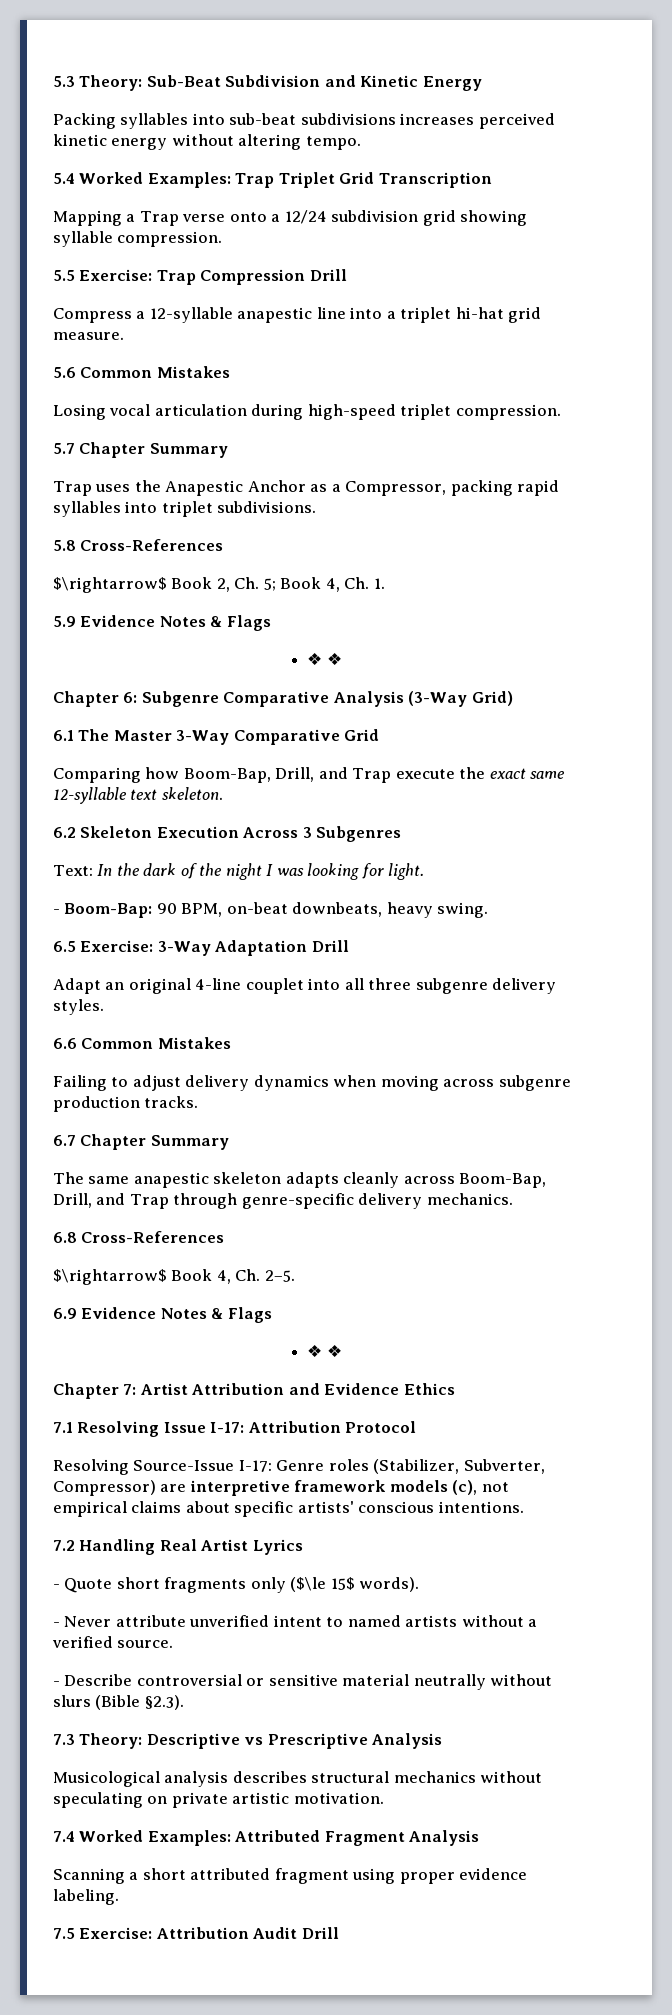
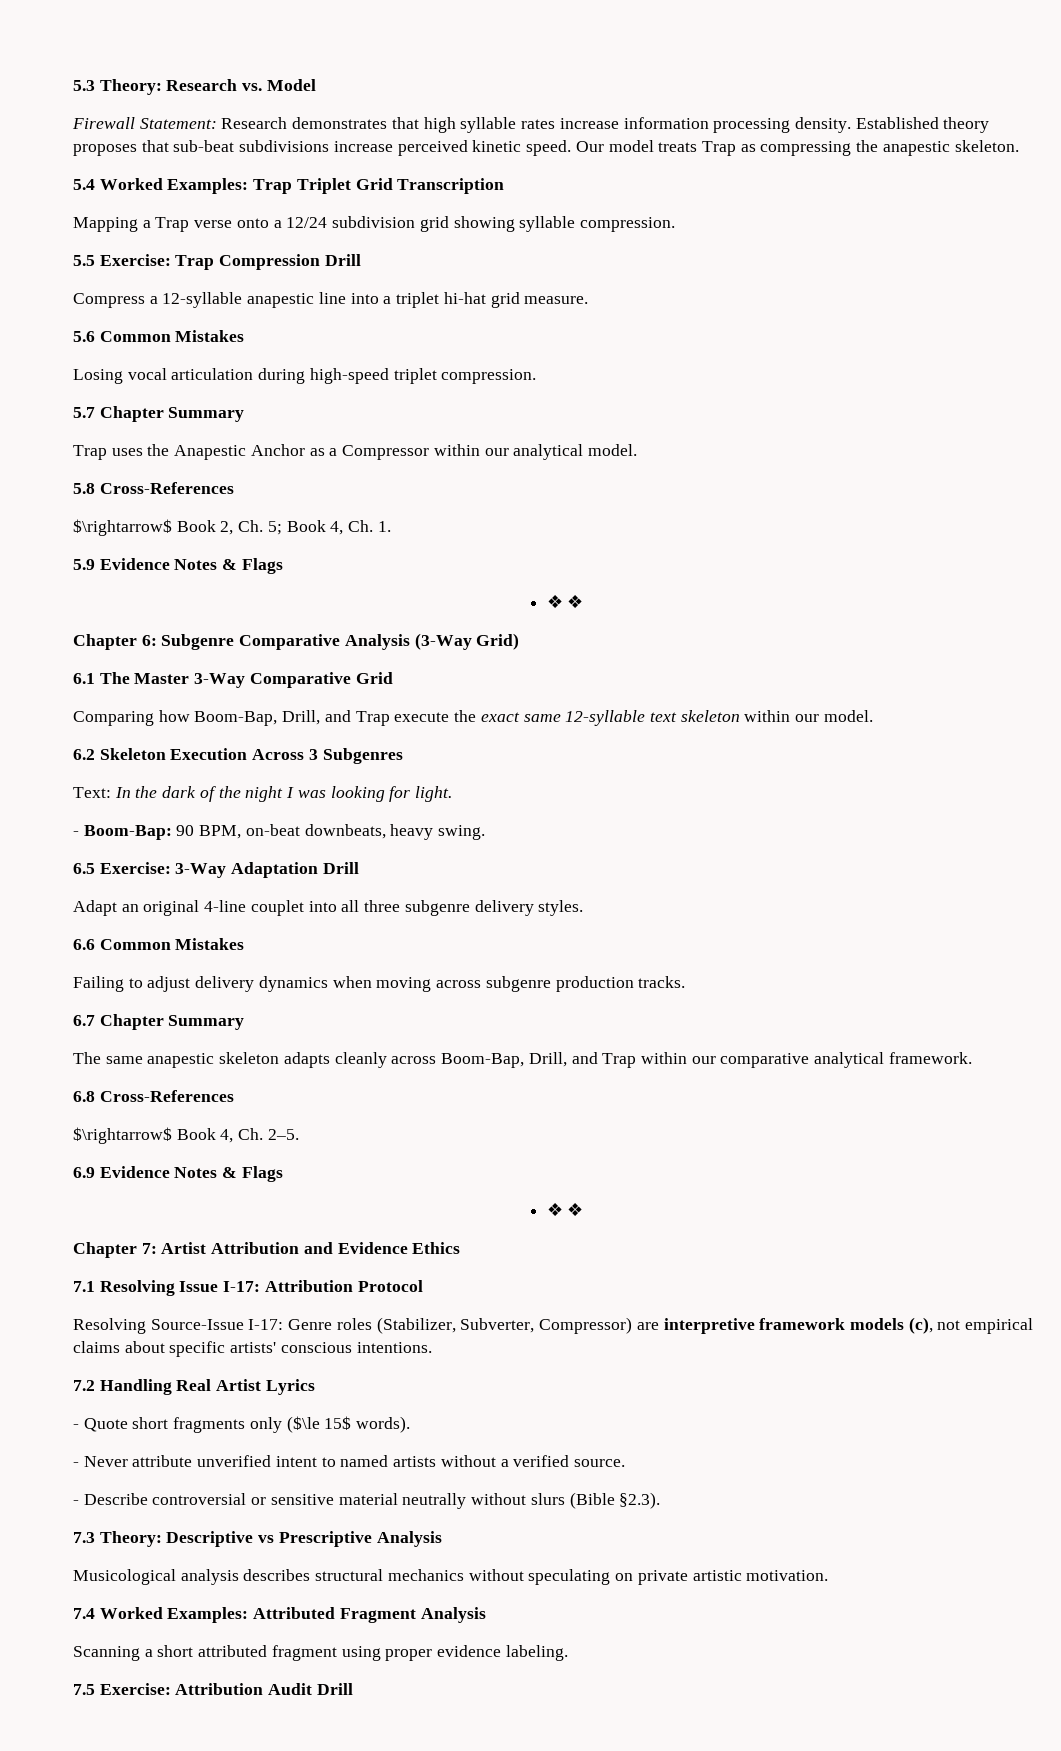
- 5.3 Theory: Sub-Beat Subdivision and Kinetic Energy
- Packing syllables into sub-beat subdivisions increases perceived kinetic energy without altering tempo.
+ 5.3 Theory: Research vs. Model
+ Firewall Statement: Research demonstrates that high syllable rates increase information processing density. Established theory proposes that sub-beat subdivisions increase perceived kinetic speed. Our model treats Trap as compressing the anapestic skeleton.
- Trap uses the Anapestic Anchor as a Compressor, packing rapid syllables into triplet subdivisions.
+ Trap uses the Anapestic Anchor as a Compressor within our analytical model.
- Comparing how Boom-Bap, Drill, and Trap execute the exact same 12-syllable text skeleton.
+ Comparing how Boom-Bap, Drill, and Trap execute the exact same 12-syllable text skeleton within our model.
- The same anapestic skeleton adapts cleanly across Boom-Bap, Drill, and Trap through genre-specific delivery mechanics.
+ The same anapestic skeleton adapts cleanly across Boom-Bap, Drill, and Trap within our comparative analytical framework.

